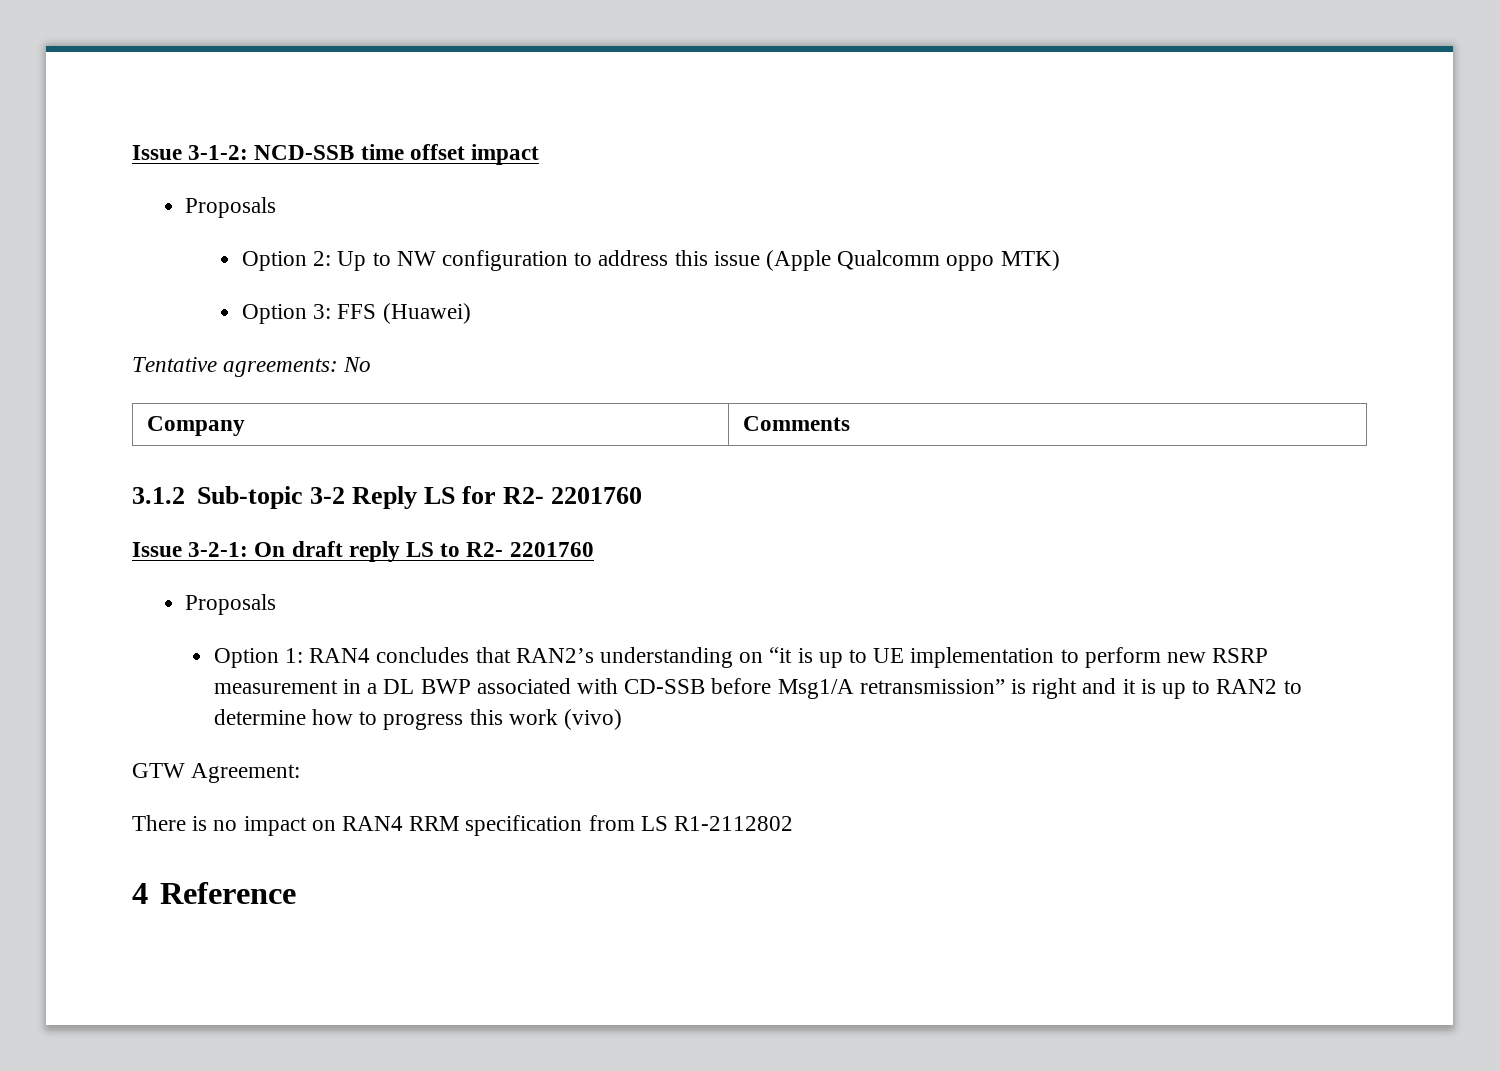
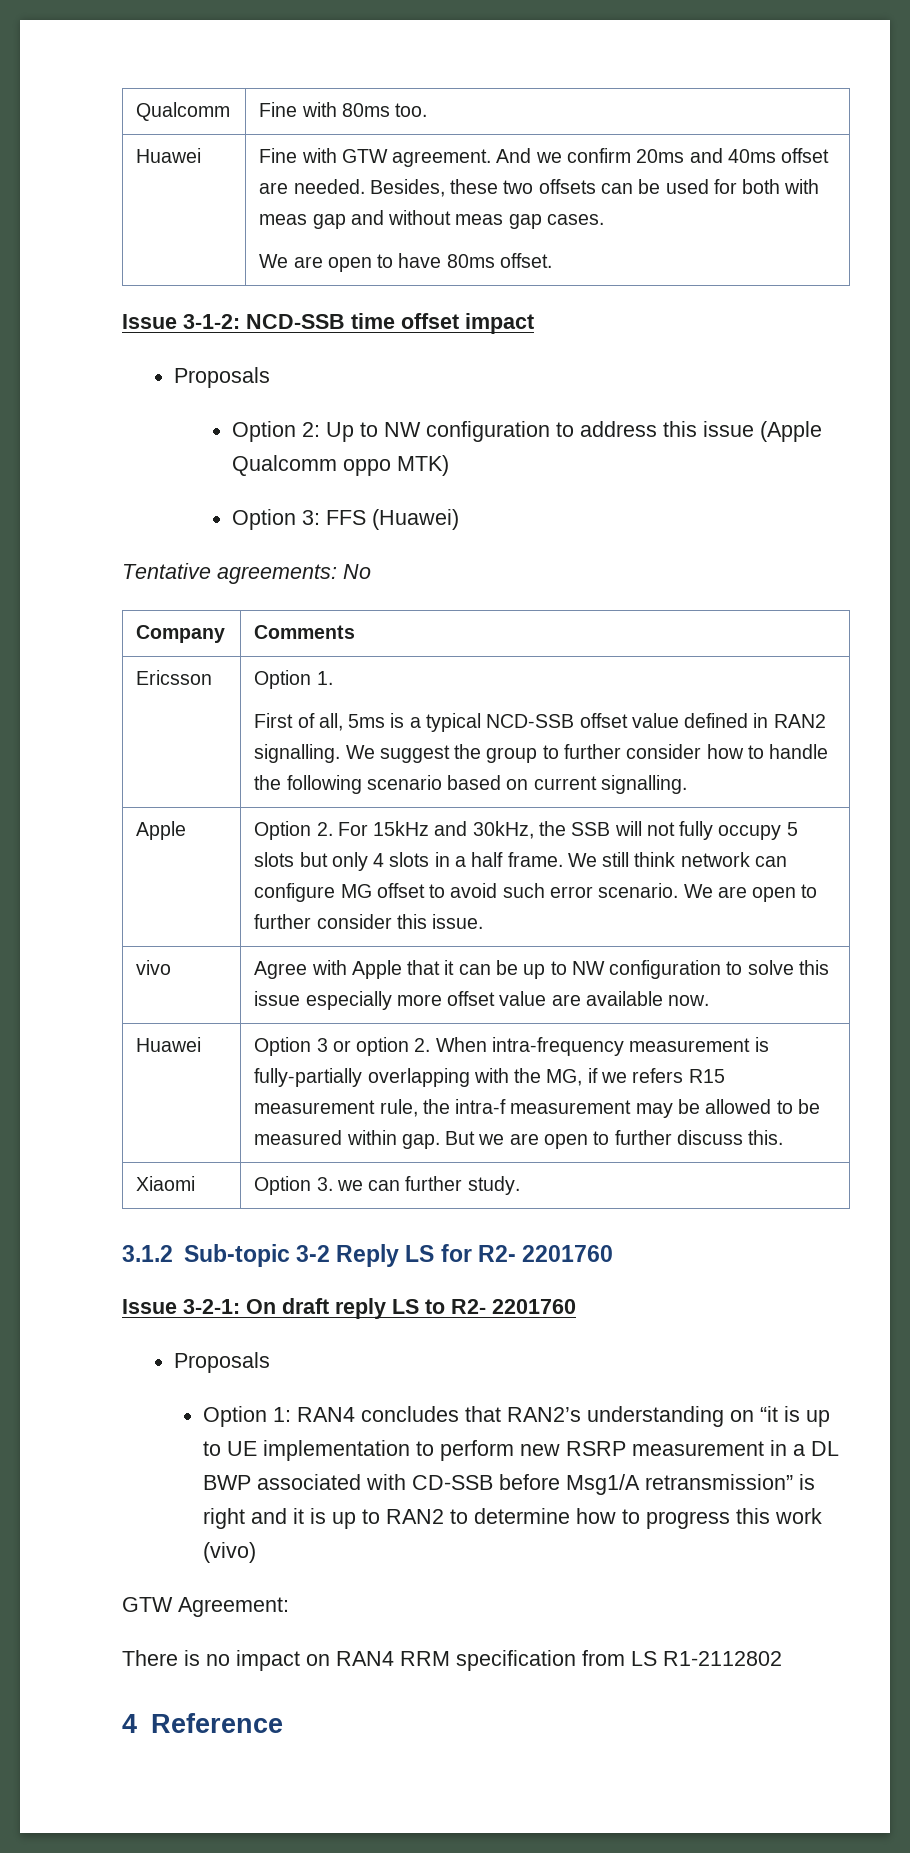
+ Qualcomm | Fine with 80ms too.
+ Huawei | Fine with GTW agreement. And we confirm 20ms and 40ms offset are needed. Besides, these two offsets can be used for both with meas gap and without meas gap cases.
+ We are open to have 80ms offset.
+ Ericsson | Option 1.
+ First of all, 5ms is a typical NCD-SSB offset value defined in RAN2 signalling. We suggest the group to further consider how to handle the following scenario based on current signalling.
+ Apple | Option 2. For 15kHz and 30kHz, the SSB will not fully occupy 5 slots but only 4 slots in a half frame. We still think network can configure MG offset to avoid such error scenario. We are open to further consider this issue.
+ vivo | Agree with Apple that it can be up to NW configuration to solve this issue especially more offset value are available now.
+ Huawei | Option 3 or option 2. When intra-frequency measurement is fully-partially overlapping with the MG, if we refers R15 measurement rule, the intra-f measurement may be allowed to be measured within gap. But we are open to further discuss this.
+ Xiaomi | Option 3. we can further study.

